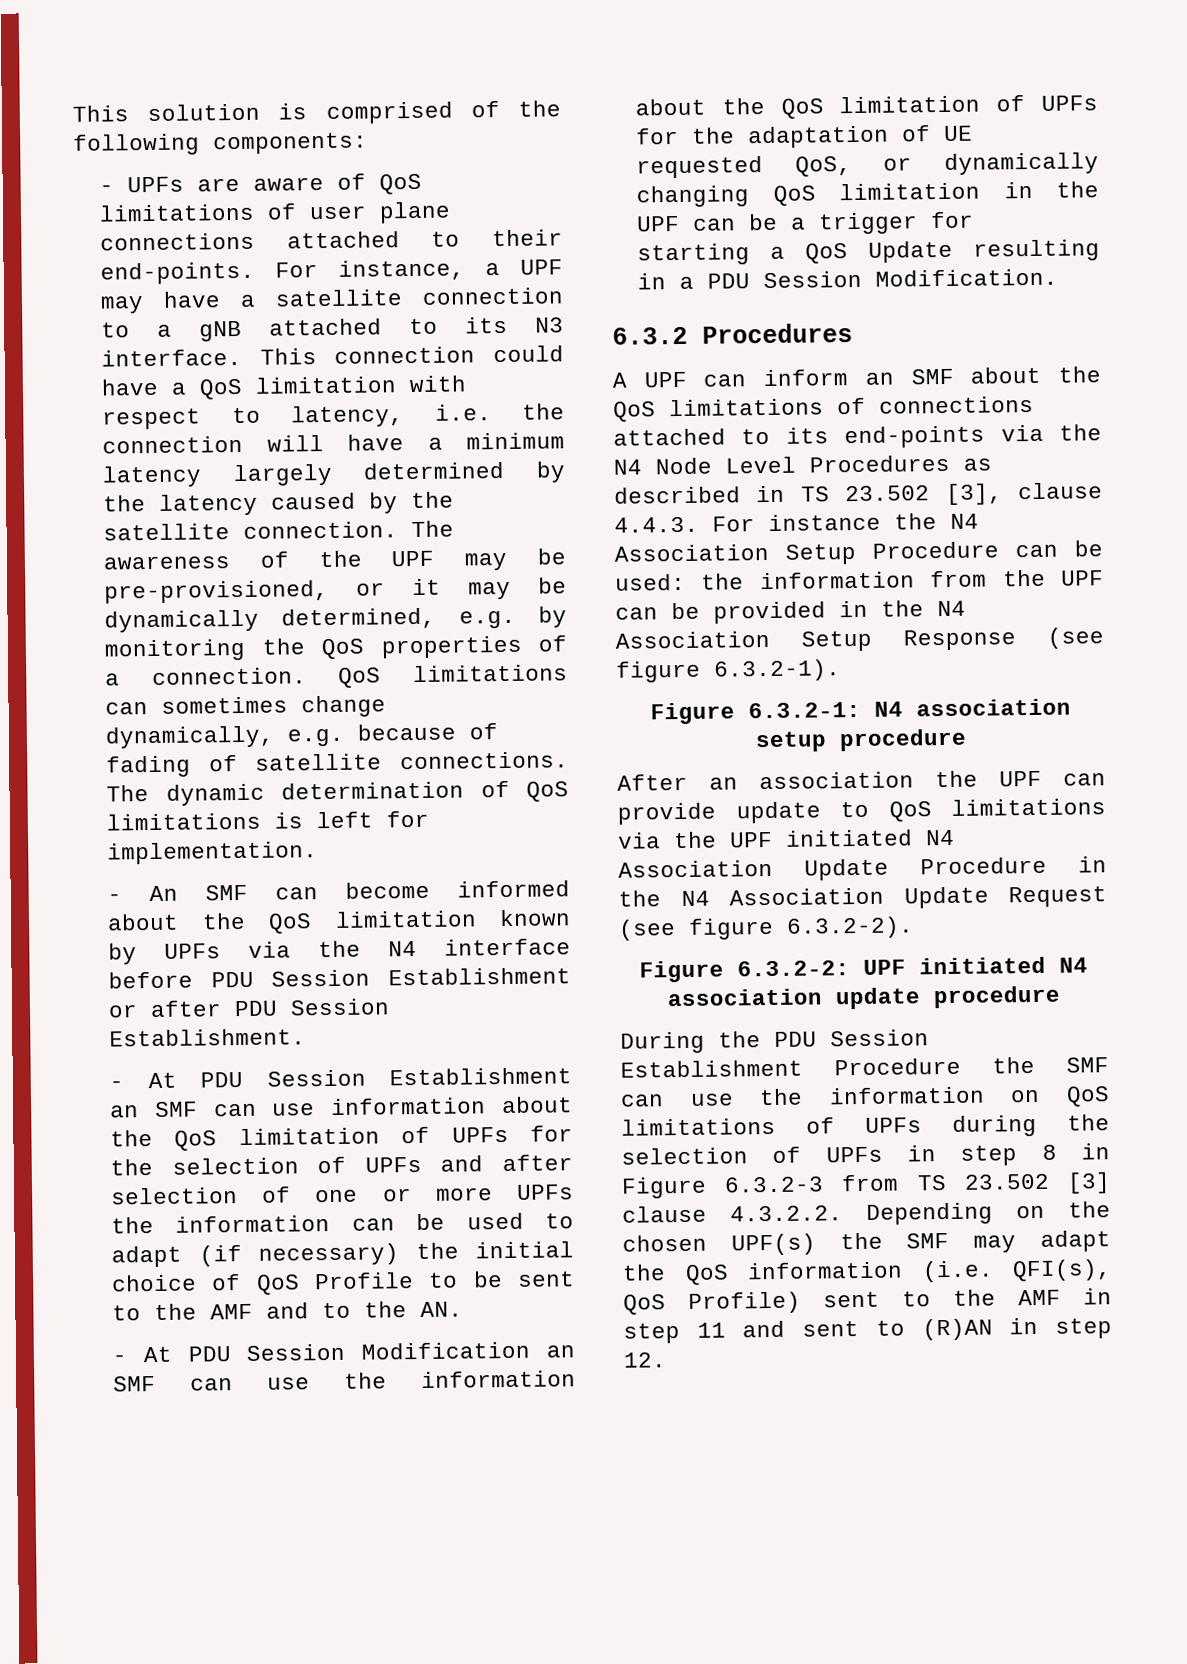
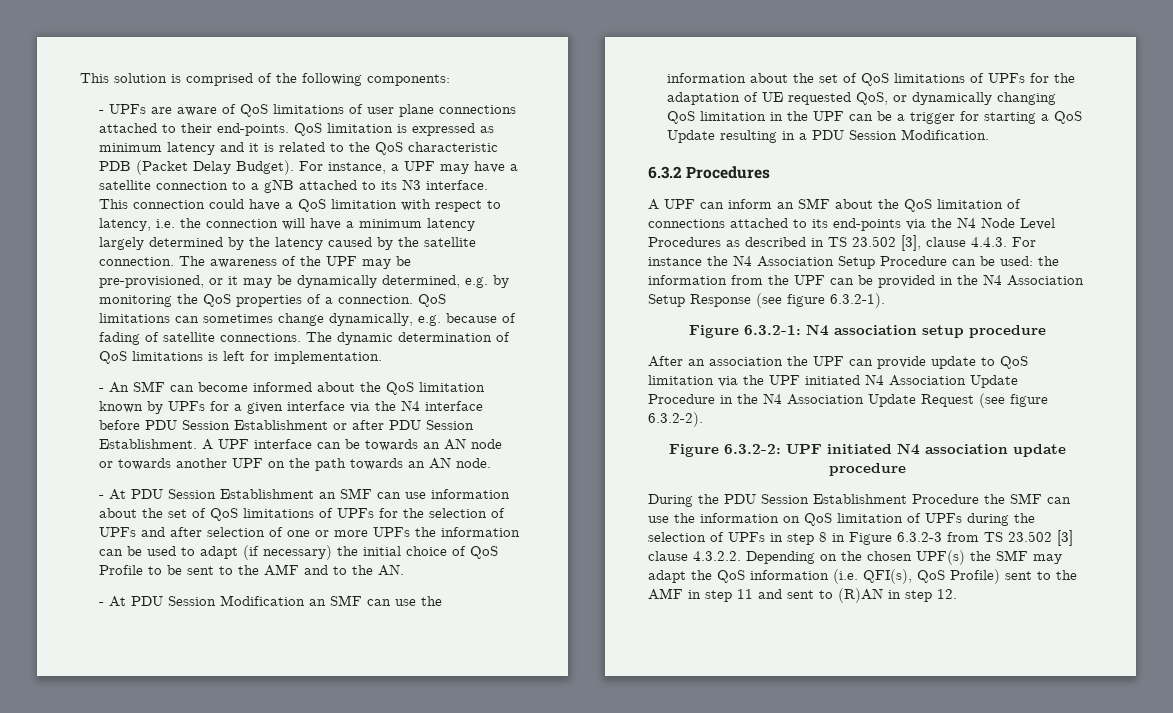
+ QoS limitation is expressed as minimum latency and it is related to the QoS characteristic PDB (Packet Delay Budget).
- - An SMF can become informed about the QoS limitation known by UPFs via the N4 interface before PDU Session Establishment or after PDU Session Establishment.
+ - An SMF can become informed about the QoS limitation known by UPFs for a given interface via the N4 interface before PDU Session Establishment or after PDU Session Establishment. A UPF interface can be towards an AN node or towards another UPF on the path towards an AN node.
- - At PDU Session Establishment an SMF can use information about the QoS limitation of UPFs for the selection of UPFs and after selection of one or more UPFs the information can be used to adapt (if necessary) the initial choice of QoS Profile to be sent to the AMF and to the AN.
+ - At PDU Session Establishment an SMF can use information about the set of QoS limitations of UPFs for the selection of UPFs and after selection of one or more UPFs the information can be used to adapt (if necessary) the initial choice of QoS Profile to be sent to the AMF and to the AN.
- - At PDU Session Modification an SMF can use the information about the QoS limitation of UPFs for the adaptation of UE requested QoS, or dynamically changing QoS limitation in the UPF can be a trigger for starting a QoS Update resulting in a PDU Session Modification.
+ - At PDU Session Modification an SMF can use the information about the set of QoS limitations of UPFs for the adaptation of UE requested QoS, or dynamically changing QoS limitation in the UPF can be a trigger for starting a QoS Update resulting in a PDU Session Modification.
- A UPF can inform an SMF about the QoS limitations of connections attached to its end-points via the N4 Node Level Procedures as described in TS 23.502 [3], clause 4.4.3. For instance the N4 Association Setup Procedure can be used: the information from the UPF can be provided in the N4 Association Setup Response (see figure 6.3.2-1).
+ A UPF can inform an SMF about the QoS limitation of connections attached to its end-points via the N4 Node Level Procedures as described in TS 23.502 [3], clause 4.4.3. For instance the N4 Association Setup Procedure can be used: the information from the UPF can be provided in the N4 Association Setup Response (see figure 6.3.2-1).
- After an association the UPF can provide update to QoS limitations via the UPF initiated N4 Association Update Procedure in the N4 Association Update Request (see figure 6.3.2-2).
+ After an association the UPF can provide update to QoS limitation via the UPF initiated N4 Association Update Procedure in the N4 Association Update Request (see figure 6.3.2-2).
- During the PDU Session Establishment Procedure the SMF can use the information on QoS limitations of UPFs during the selection of UPFs in step 8 in Figure 6.3.2-3 from TS 23.502 [3] clause 4.3.2.2. Depending on the chosen UPF(s) the SMF may adapt the QoS information (i.e. QFI(s), QoS Profile) sent to the AMF in step 11 and sent to (R)AN in step 12.
+ During the PDU Session Establishment Procedure the SMF can use the information on QoS limitation of UPFs during the selection of UPFs in step 8 in Figure 6.3.2-3 from TS 23.502 [3] clause 4.3.2.2. Depending on the chosen UPF(s) the SMF may adapt the QoS information (i.e. QFI(s), QoS Profile) sent to the AMF in step 11 and sent to (R)AN in step 12.

